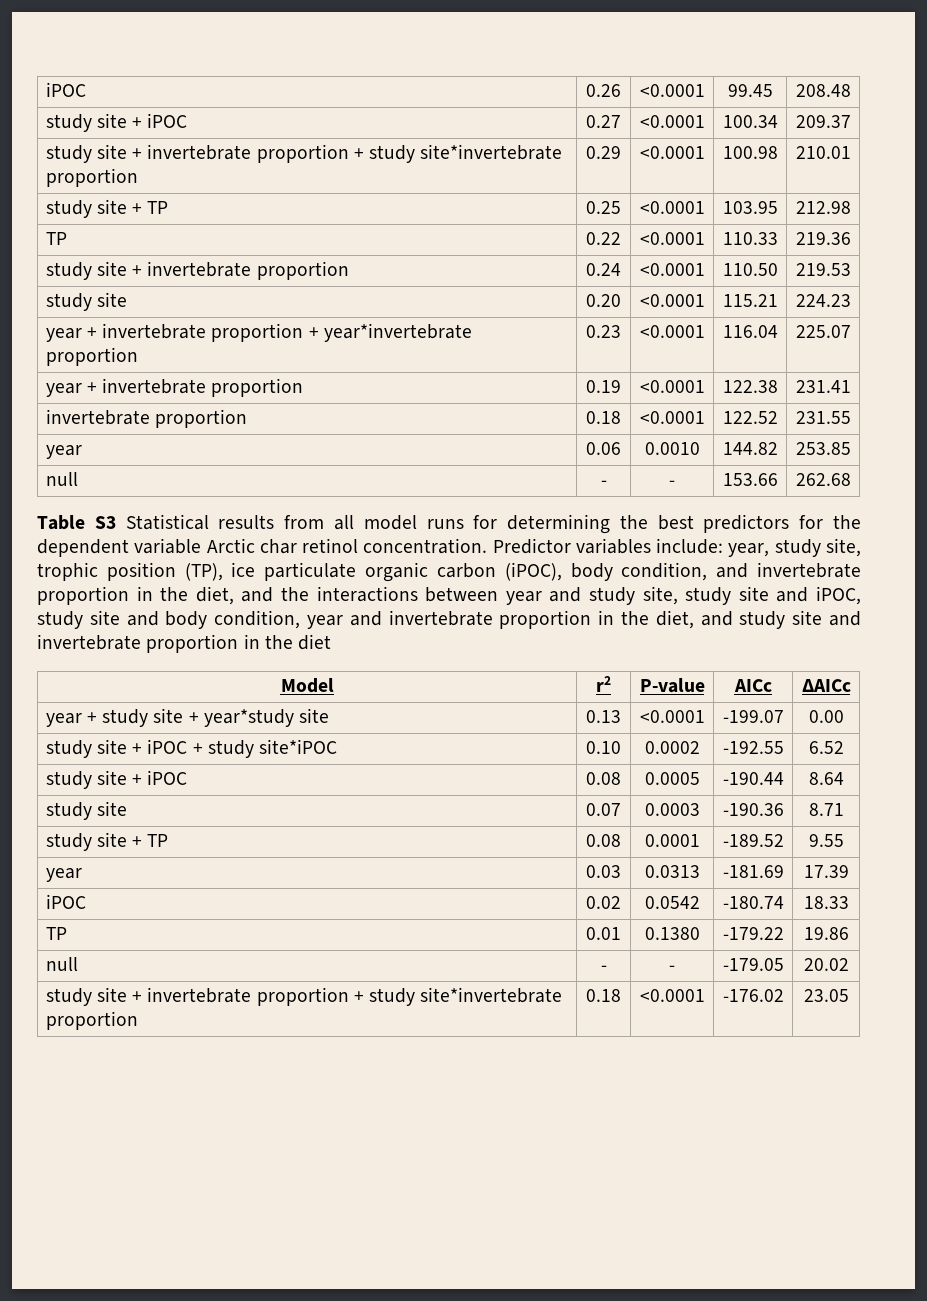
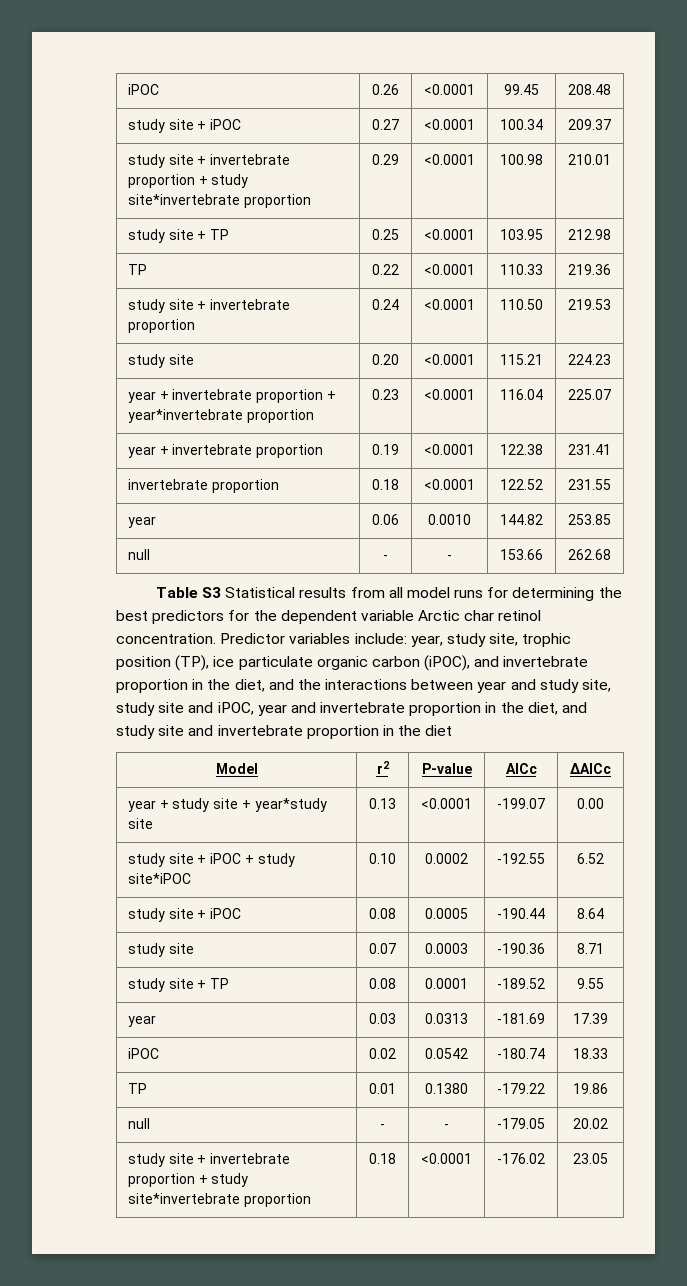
- Predictor variables include: year, study site, trophic position (TP), ice particulate organic carbon (iPOC), body condition, and invertebrate proportion in the diet, and the interactions between year and study site, study site and iPOC, study site and body condition, year and invertebrate proportion in the diet, and study site and invertebrate proportion in the diet
+ Predictor variables include: year, study site, trophic position (TP), ice particulate organic carbon (iPOC), and invertebrate proportion in the diet, and the interactions between year and study site, study site and iPOC, year and invertebrate proportion in the diet, and study site and invertebrate proportion in the diet

